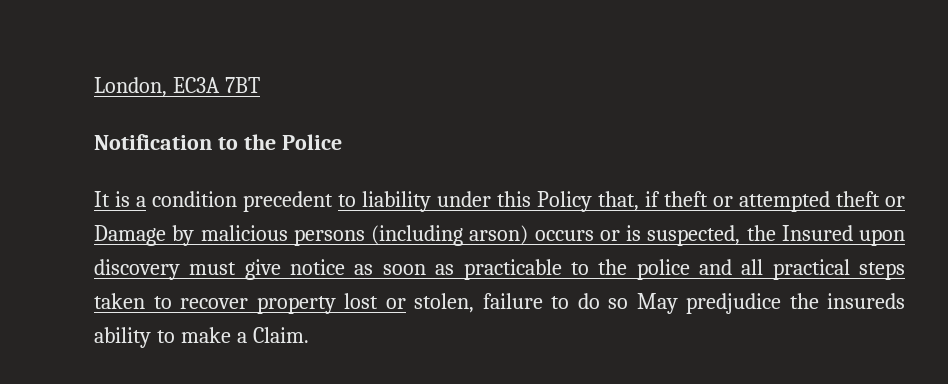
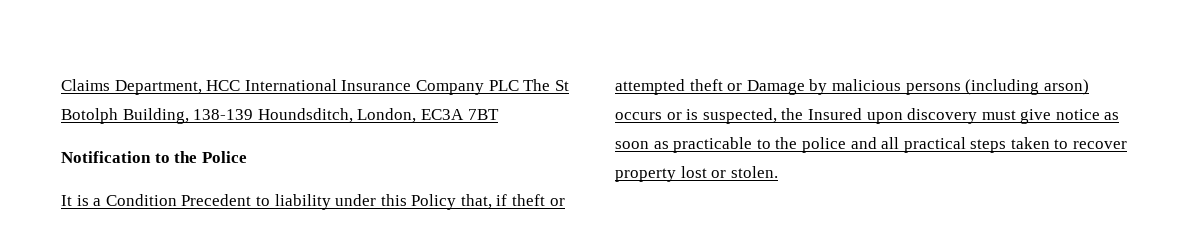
- London, EC3A 7BT
+ Claims Department, HCC International Insurance Company PLC The St Botolph Building, 138-139 Houndsditch, London, EC3A 7BT
- It is a condition precedent to liability under this Policy that, if theft or attempted theft or Damage by malicious persons (including arson) occurs or is suspected, the Insured upon discovery must give notice as soon as practicable to the police and all practical steps taken to recover property lost or stolen, failure to do so May predjudice the insureds ability to make a Claim.
+ It is a Condition Precedent to liability under this Policy that, if theft or attempted theft or Damage by malicious persons (including arson) occurs or is suspected, the Insured upon discovery must give notice as soon as practicable to the police and all practical steps taken to recover property lost or stolen.

